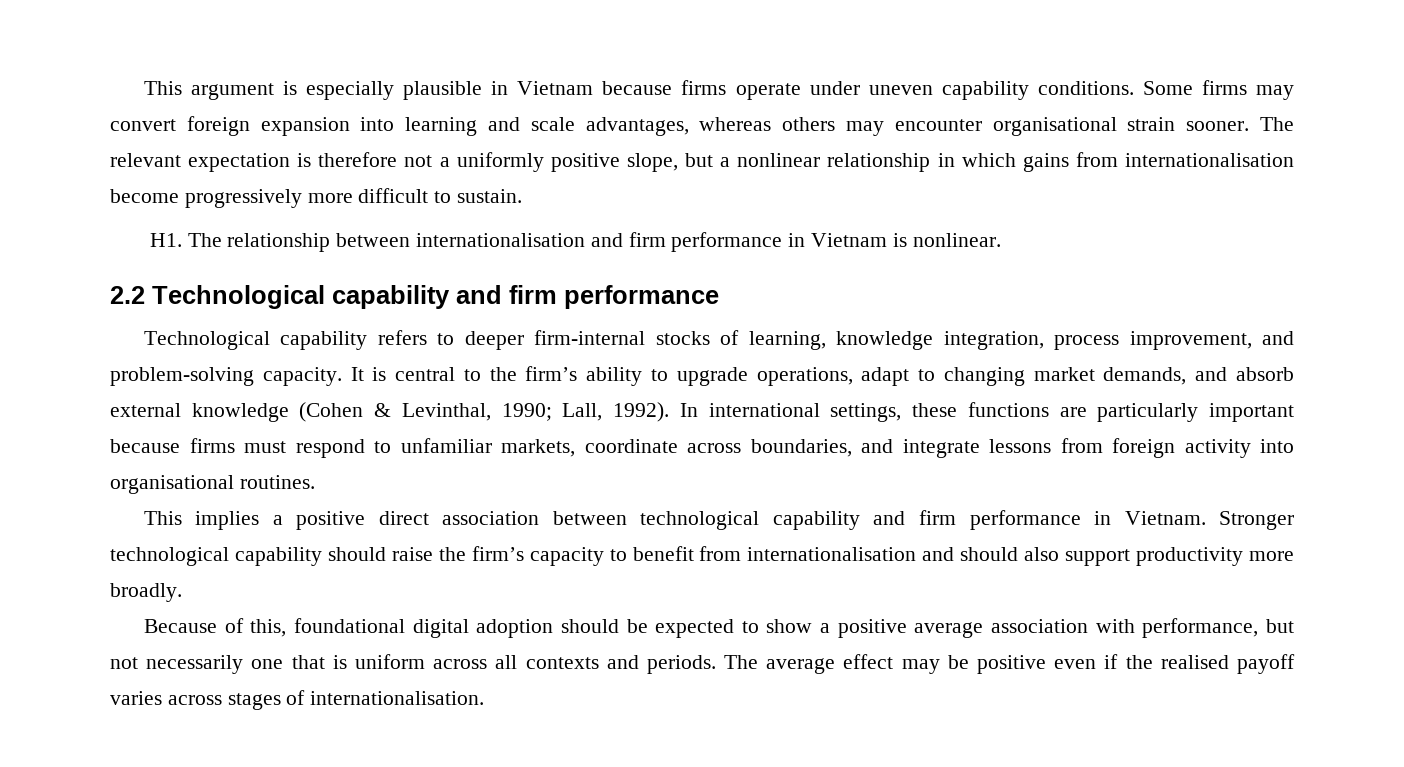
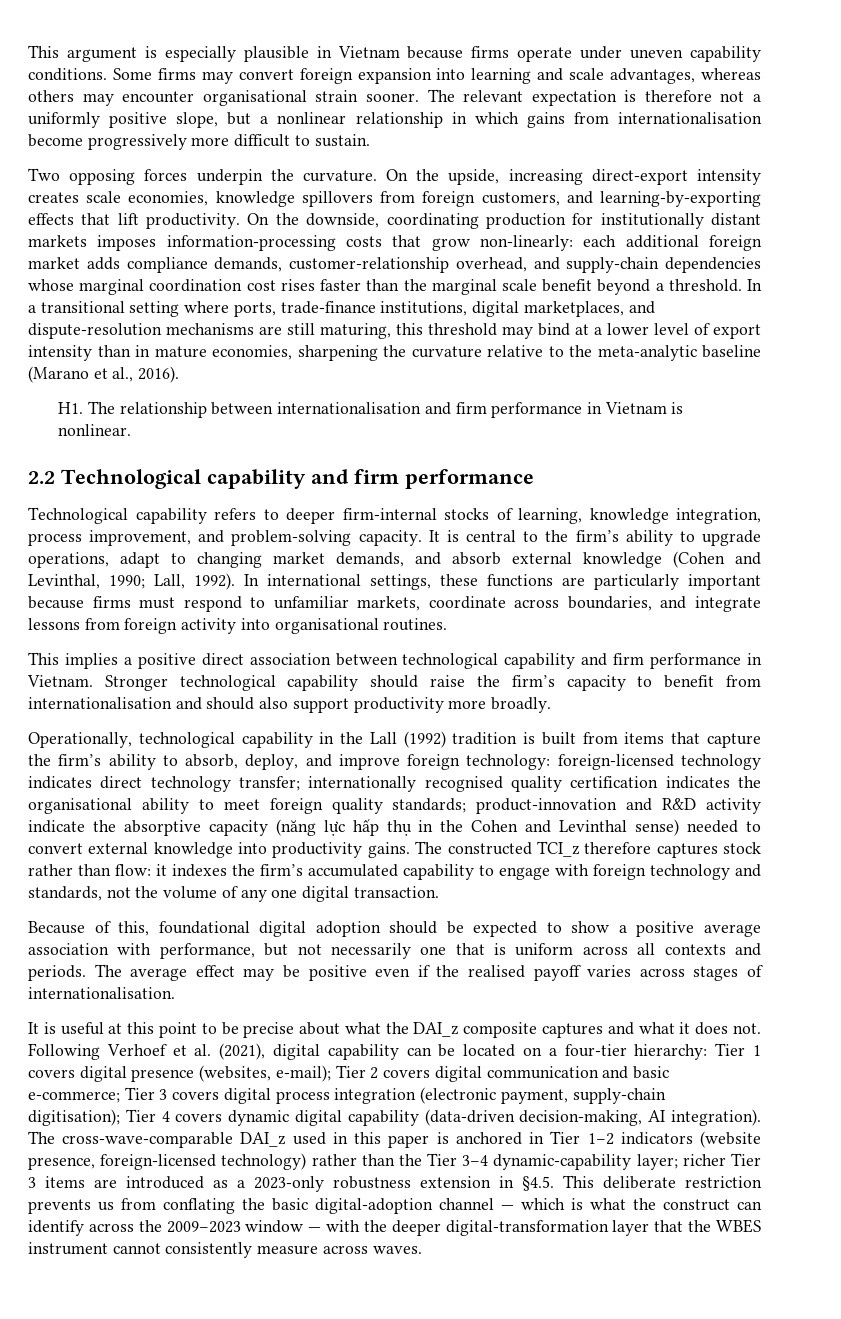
+ Two opposing forces underpin the curvature. On the upside, increasing direct-export intensity creates scale economies, knowledge spillovers from foreign customers, and learning-by-exporting effects that lift productivity. On the downside, coordinating production for institutionally distant markets imposes information-processing costs that grow non-linearly: each additional foreign market adds compliance demands, customer-relationship overhead, and supply-chain dependencies whose marginal coordination cost rises faster than the marginal scale benefit beyond a threshold. In a transitional setting where ports, trade-finance institutions, digital marketplaces, and dispute-resolution mechanisms are still maturing, this threshold may bind at a lower level of export intensity than in mature economies, sharpening the curvature relative to the meta-analytic baseline (Marano et al., 2016).
- It is central to the firm’s ability to upgrade operations, adapt to changing market demands, and absorb external knowledge (Cohen & Levinthal, 1990; Lall, 1992).
+ It is central to the firm’s ability to upgrade operations, adapt to changing market demands, and absorb external knowledge (Cohen and Levinthal, 1990; Lall, 1992).
+ Operationally, technological capability in the Lall (1992) tradition is built from items that capture the firm’s ability to absorb, deploy, and improve foreign technology: foreign-licensed technology indicates direct technology transfer; internationally recognised quality certification indicates the organisational ability to meet foreign quality standards; product-innovation and R&D activity indicate the absorptive capacity (năng lực hấp thụ in the Cohen and Levinthal sense) needed to convert external knowledge into productivity gains. The constructed TCI_z therefore captures stock rather than flow: it indexes the firm’s accumulated capability to engage with foreign technology and standards, not the volume of any one digital transaction.
+ It is useful at this point to be precise about what the DAI_z composite captures and what it does not. Following Verhoef et al. (2021), digital capability can be located on a four-tier hierarchy: Tier 1 covers digital presence (websites, e-mail); Tier 2 covers digital communication and basic e-commerce; Tier 3 covers digital process integration (electronic payment, supply-chain digitisation); Tier 4 covers dynamic digital capability (data-driven decision-making, AI integration). The cross-wave-comparable DAI_z used in this paper is anchored in Tier 1–2 indicators (website presence, foreign-licensed technology) rather than the Tier 3–4 dynamic-capability layer; richer Tier 3 items are introduced as a 2023-only robustness extension in §4.5. This deliberate restriction prevents us from conflating the basic digital-adoption channel — which is what the construct can identify across the 2009–2023 window — with the deeper digital-transformation layer that the WBES instrument cannot consistently measure across waves.

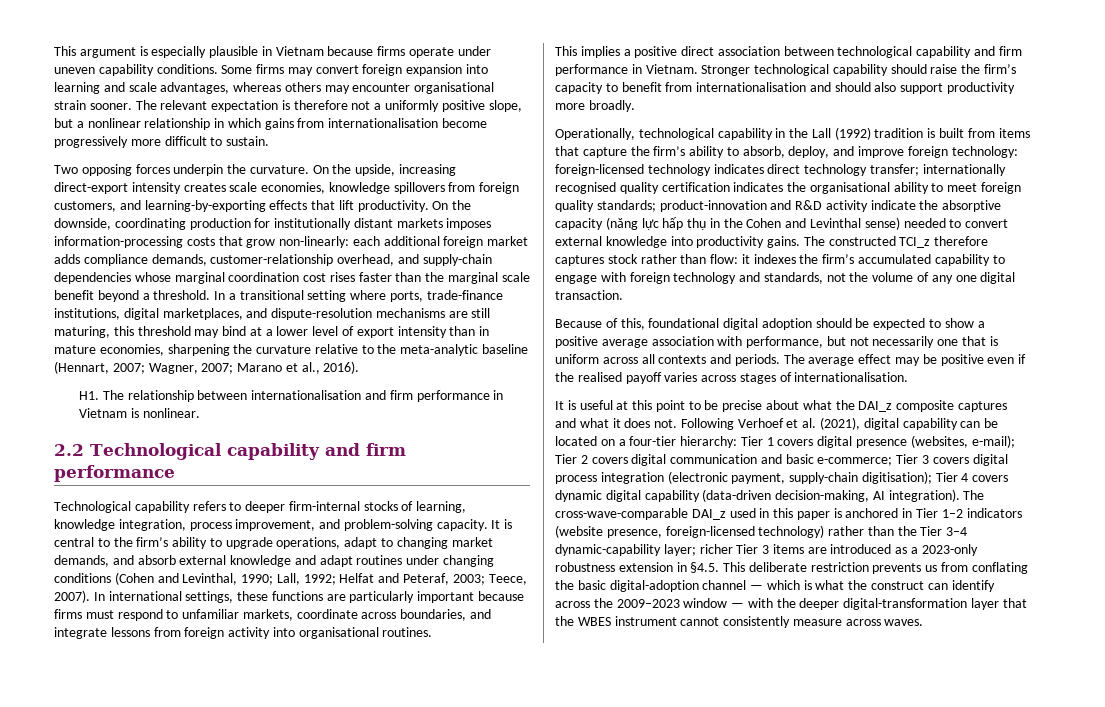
- In a transitional setting where ports, trade-finance institutions, digital marketplaces, and dispute-resolution mechanisms are still maturing, this threshold may bind at a lower level of export intensity than in mature economies, sharpening the curvature relative to the meta-analytic baseline (Marano et al., 2016).
+ In a transitional setting where ports, trade-finance institutions, digital marketplaces, and dispute-resolution mechanisms are still maturing, this threshold may bind at a lower level of export intensity than in mature economies, sharpening the curvature relative to the meta-analytic baseline (Hennart, 2007; Wagner, 2007; Marano et al., 2016).
- It is central to the firm’s ability to upgrade operations, adapt to changing market demands, and absorb external knowledge (Cohen and Levinthal, 1990; Lall, 1992).
+ It is central to the firm’s ability to upgrade operations, adapt to changing market demands, and absorb external knowledge and adapt routines under changing conditions (Cohen and Levinthal, 1990; Lall, 1992; Helfat and Peteraf, 2003; Teece, 2007).

